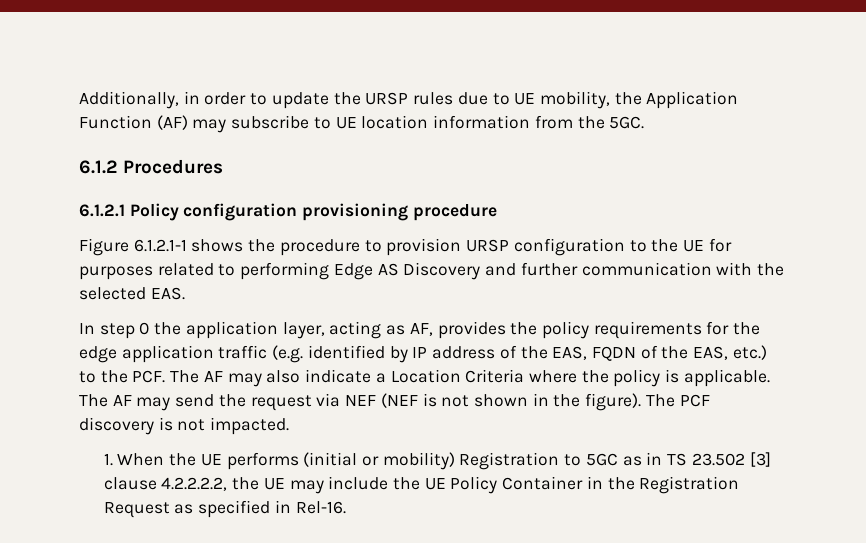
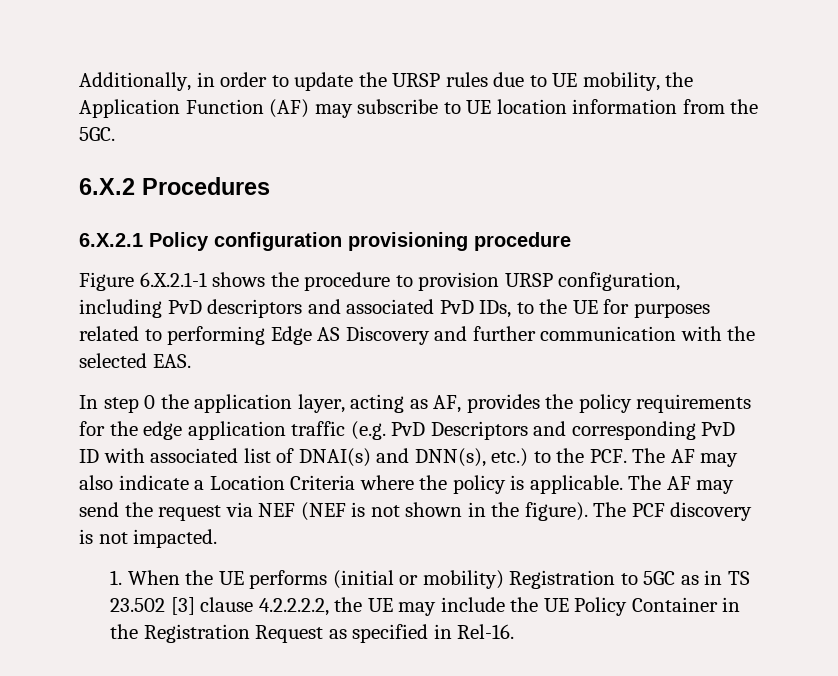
- 6.1.2 Procedures
+ 6.X.2 Procedures
- 6.1.2.1 Policy configuration provisioning procedure
+ 6.X.2.1 Policy configuration provisioning procedure
- Figure 6.1.2.1-1 shows the procedure to provision URSP configuration to the UE for purposes related to performing Edge AS Discovery and further communication with the selected EAS.
+ Figure 6.X.2.1-1 shows the procedure to provision URSP configuration, including PvD descriptors and associated PvD IDs, to the UE for purposes related to performing Edge AS Discovery and further communication with the selected EAS.
- In step 0 the application layer, acting as AF, provides the policy requirements for the edge application traffic (e.g. identified by IP address of the EAS, FQDN of the EAS, etc.) to the PCF. The AF may also indicate a Location Criteria where the policy is applicable.
+ In step 0 the application layer, acting as AF, provides the policy requirements for the edge application traffic (e.g. PvD Descriptors and corresponding PvD ID with associated list of DNAI(s) and DNN(s), etc.) to the PCF. The AF may also indicate a Location Criteria where the policy is applicable.

